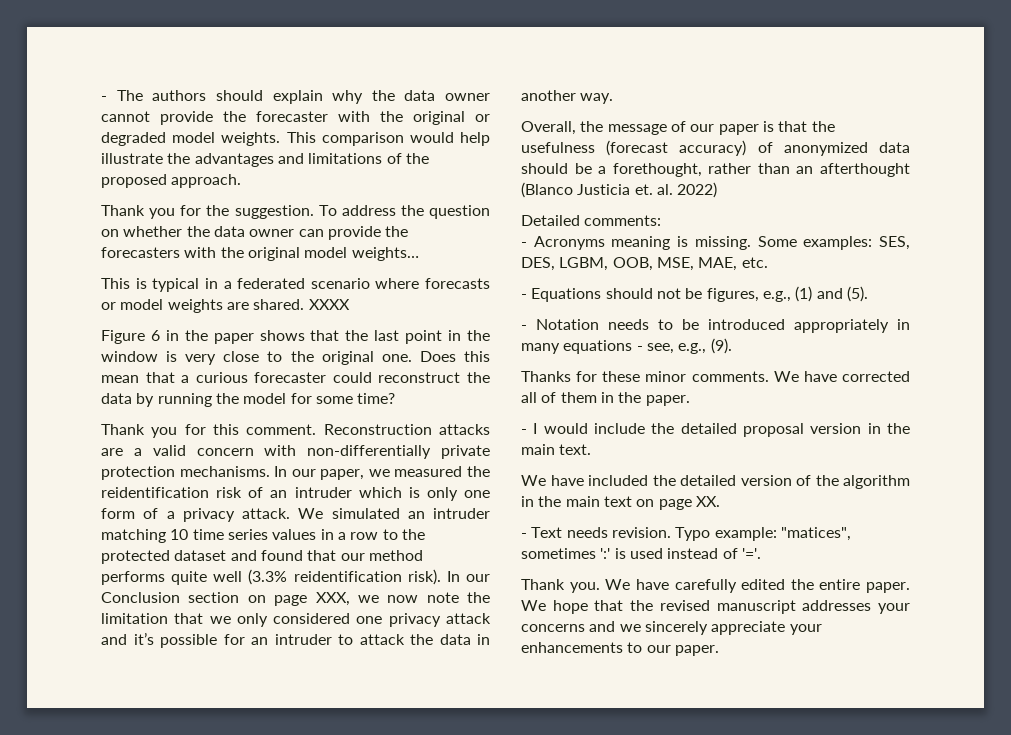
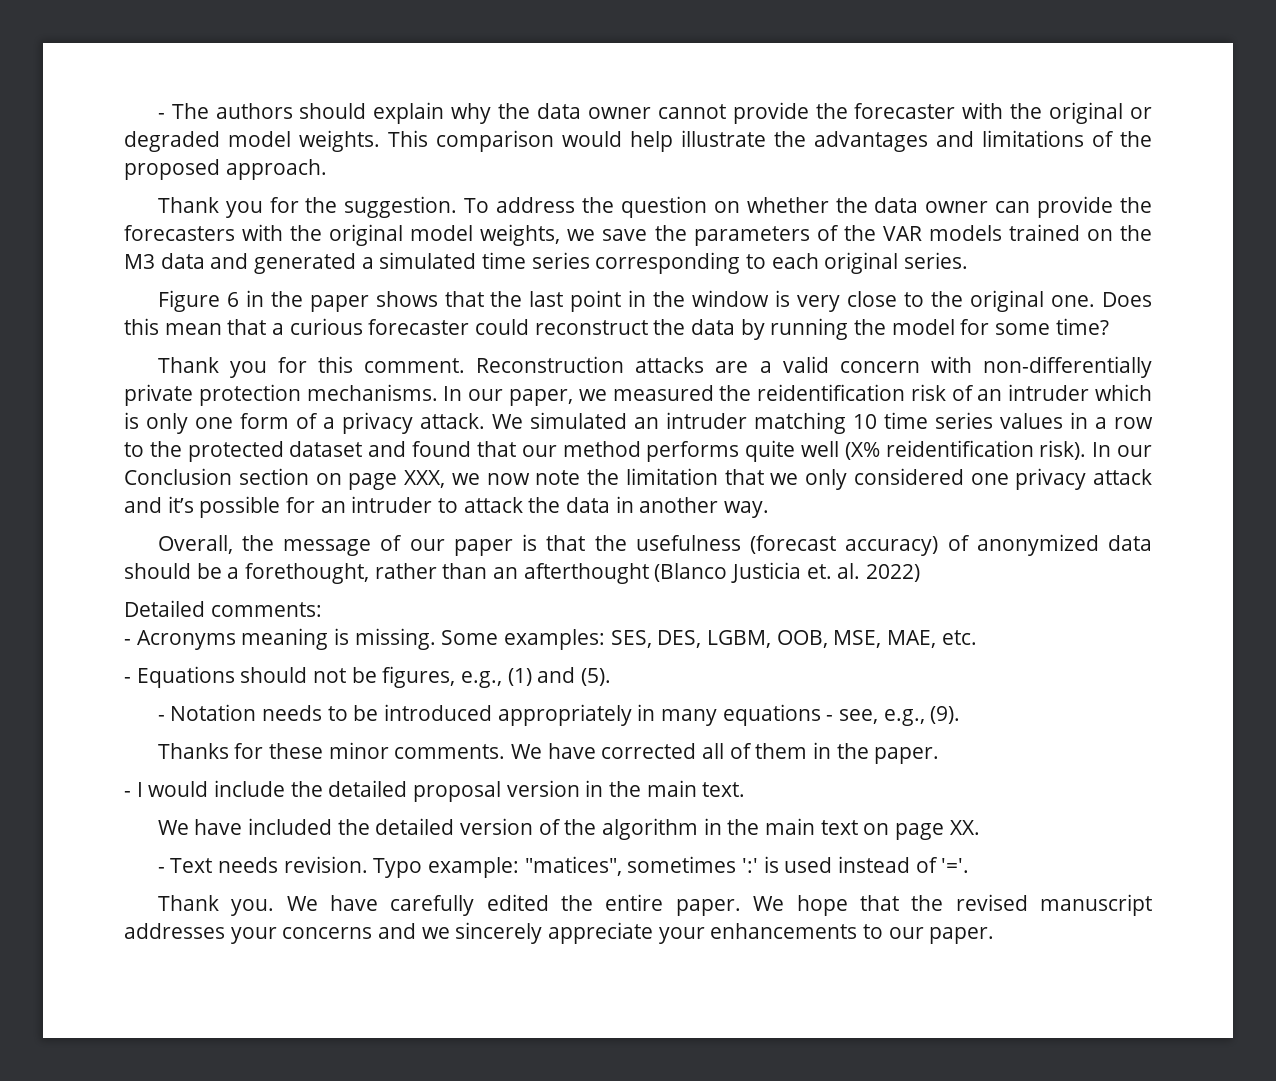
- To address the question on whether the data owner can provide the forecasters with the original model weights…
- This is typical in a federated scenario where forecasts or model weights are shared. XXXX
+ To address the question on whether the data owner can provide the forecasters with the original model weights, we save the parameters of the VAR models trained on the M3 data and generated a simulated time series corresponding to each original series.
- We simulated an intruder matching 10 time series values in a row to the protected dataset and found that our method performs quite well (3.3% reidentification risk).
+ We simulated an intruder matching 10 time series values in a row to the protected dataset and found that our method performs quite well (X% reidentification risk).

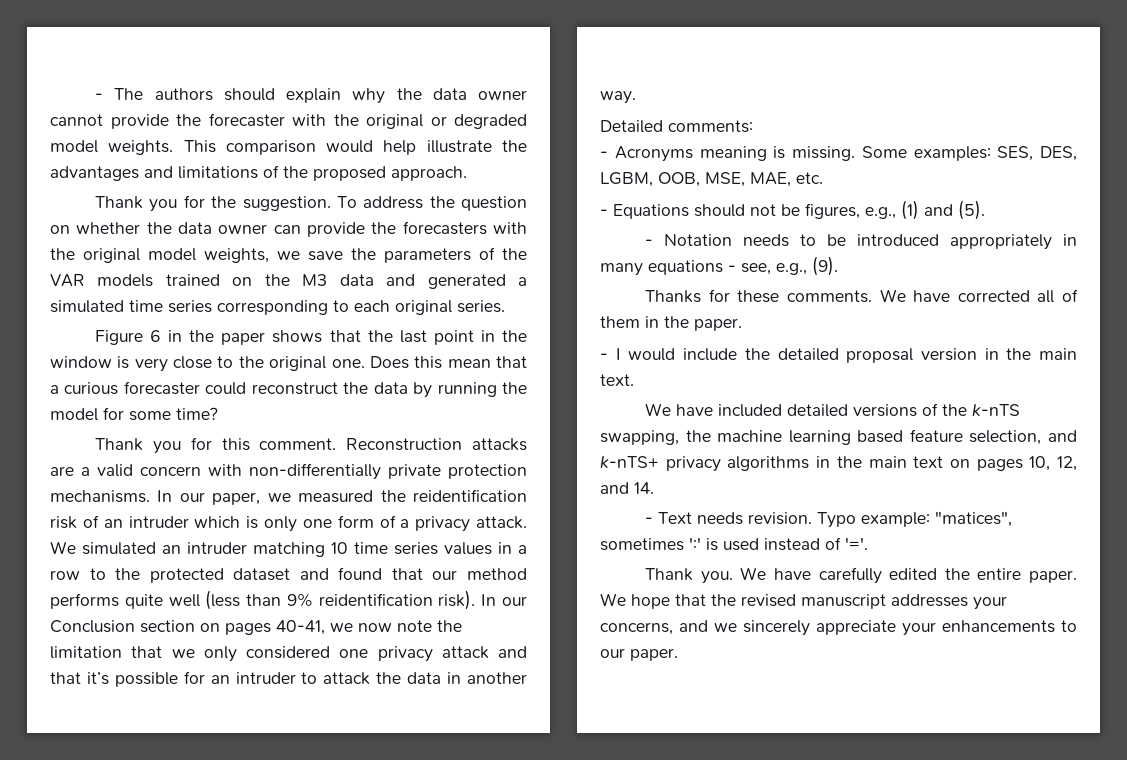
- We simulated an intruder matching 10 time series values in a row to the protected dataset and found that our method performs quite well (X% reidentification risk).
+ We simulated an intruder matching 10 time series values in a row to the protected dataset and found that our method performs quite well (less than 9% reidentification risk).
- In our Conclusion section on page XXX, we now note the limitation that we only considered one privacy attack and it’s possible for an intruder to attack the data in another way.
+ In our Conclusion section on pages 40-41, we now note the limitation that we only considered one privacy attack and that it’s possible for an intruder to attack the data in another way.
- Overall, the message of our paper is that the usefulness (forecast accuracy) of anonymized data should be a forethought, rather than an afterthought (Blanco Justicia et. al. 2022)
- Thanks for these minor comments.
+ Thanks for these comments.
- We have included the detailed version of the algorithm in the main text on page XX.
+ We have included detailed versions of the k-nTS swapping, the machine learning based feature selection, and k-nTS+ privacy algorithms in the main text on pages 10, 12, and 14.
- We hope that the revised manuscript addresses your concerns and we sincerely appreciate your enhancements to our paper.
+ We hope that the revised manuscript addresses your concerns, and we sincerely appreciate your enhancements to our paper.

